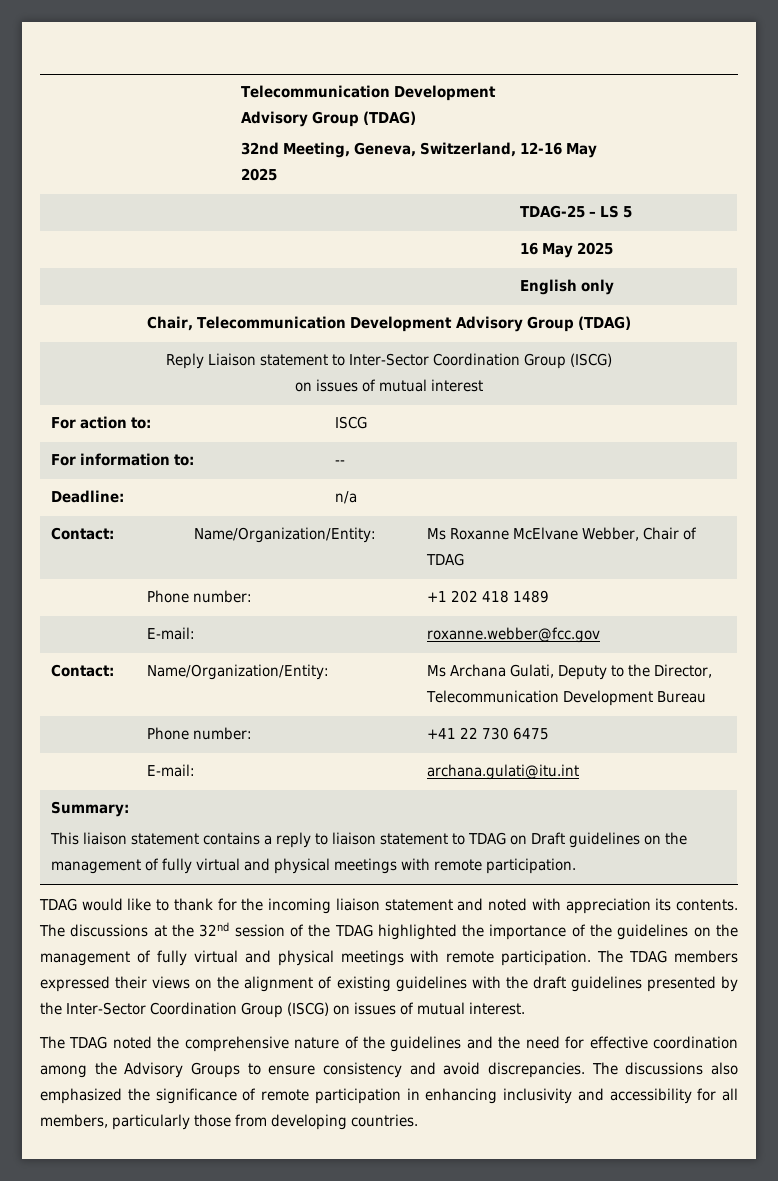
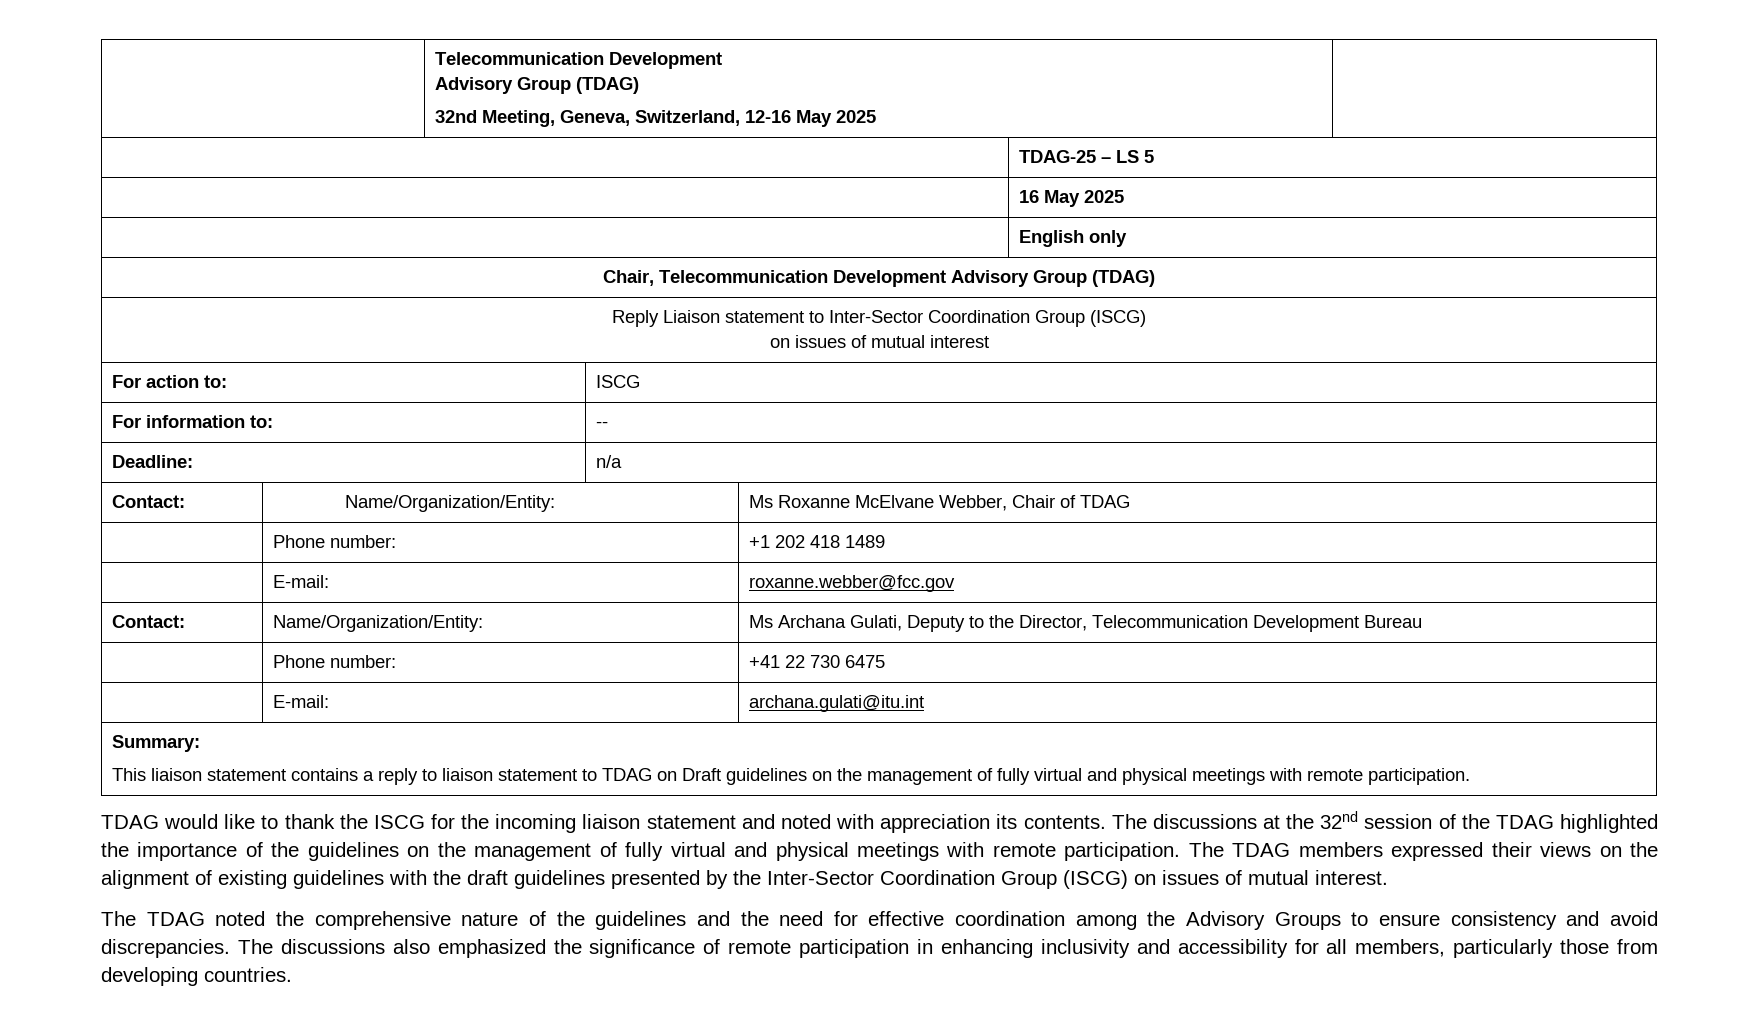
- TDAG would like to thank for the incoming liaison statement and noted with appreciation its contents.
+ TDAG would like to thank the ISCG for the incoming liaison statement and noted with appreciation its contents.

